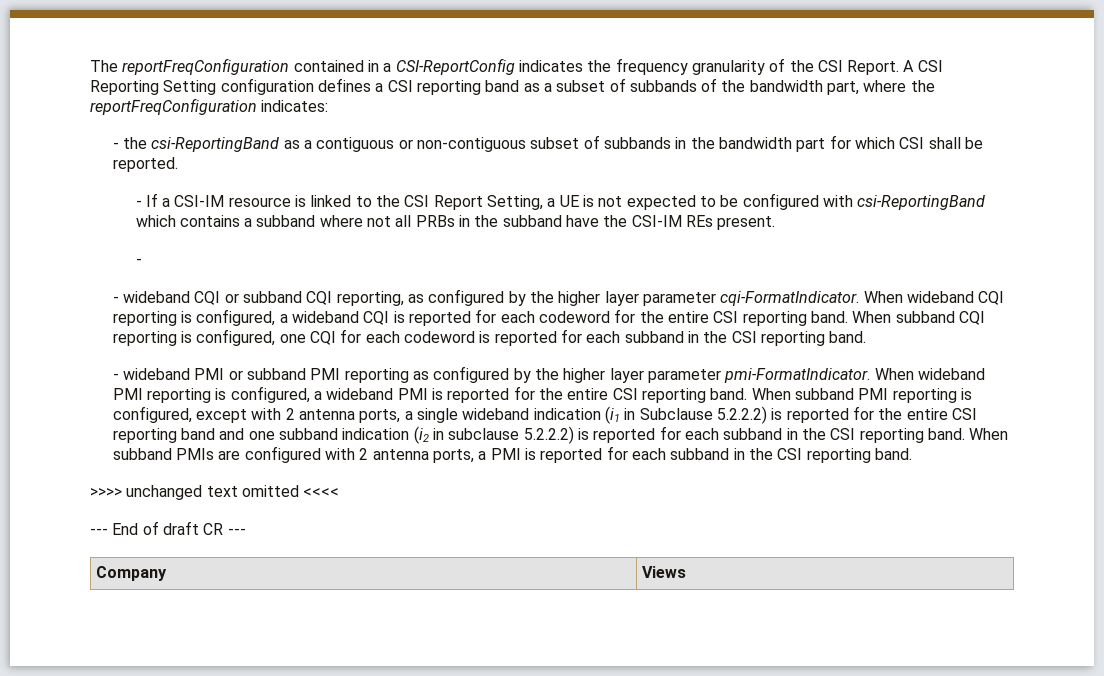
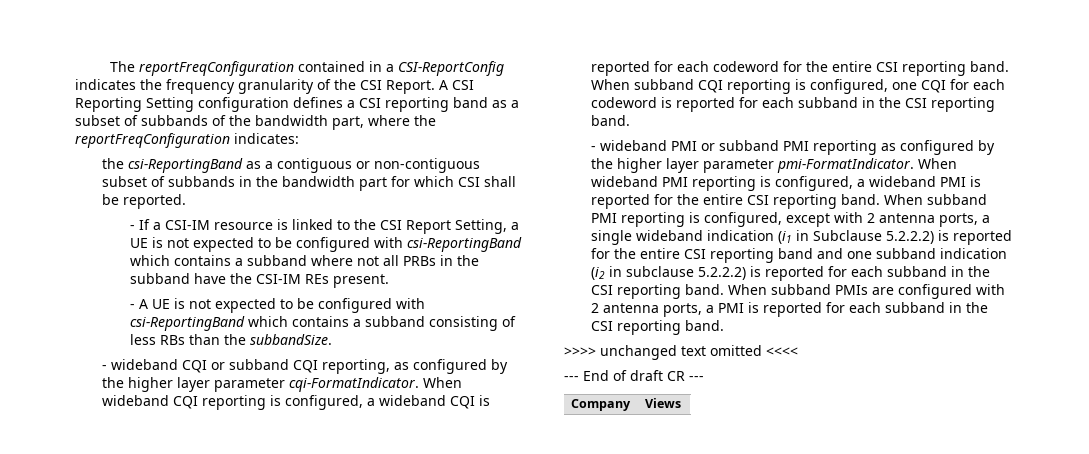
- - the csi-ReportingBand as a contiguous or non-contiguous subset of subbands in the bandwidth part for which CSI shall be reported.
+ the csi-ReportingBand as a contiguous or non-contiguous subset of subbands in the bandwidth part for which CSI shall be reported.
  - If a CSI-IM resource is linked to the CSI Report Setting, a UE is not expected to be configured with csi-ReportingBand which contains a subband where not all PRBs in the subband have the CSI-IM REs present.
- -
+ - A UE is not expected to be configured with csi-ReportingBand which contains a subband consisting of less RBs than the subbandSize.

